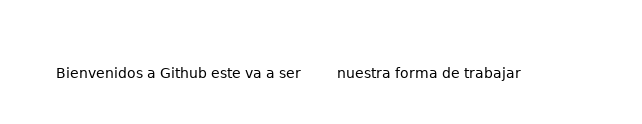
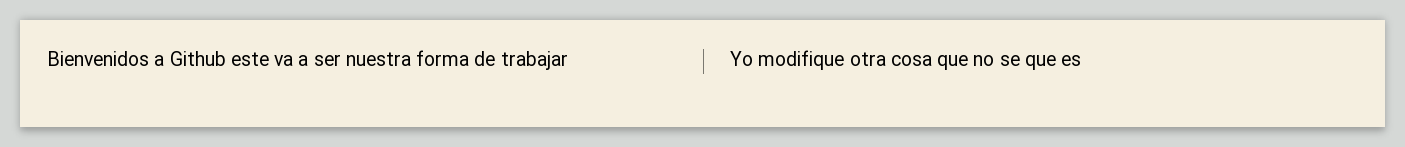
+ Yo modifique otra cosa que no se que es

